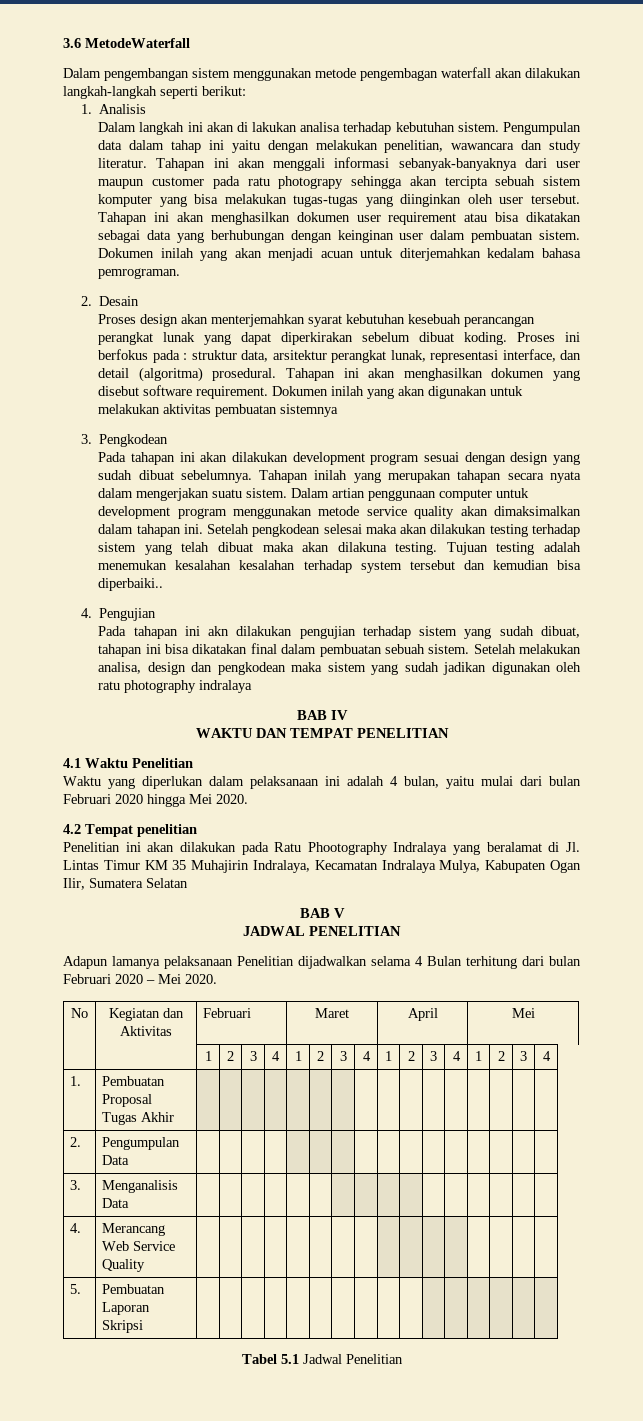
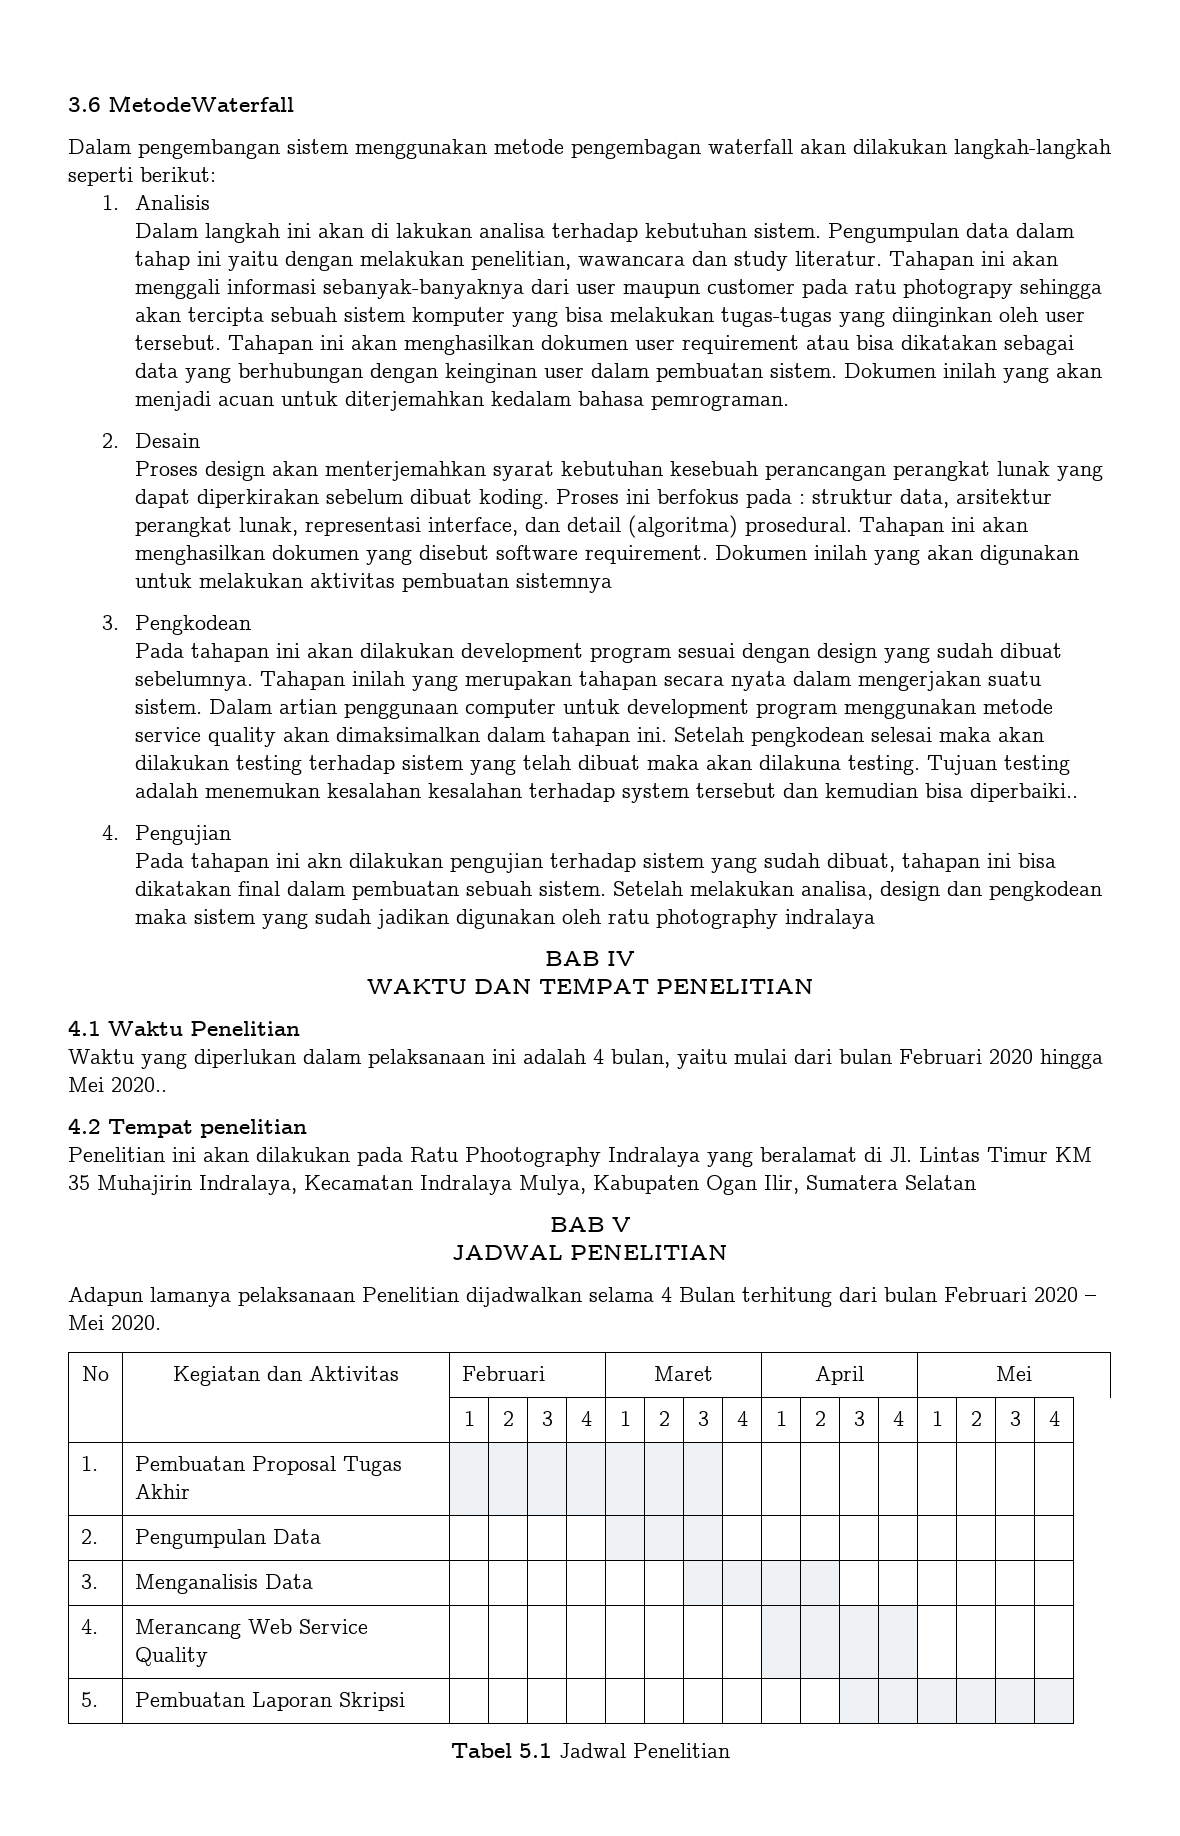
- Waktu yang diperlukan dalam pelaksanaan ini adalah 4 bulan, yaitu mulai dari bulan Februari 2020 hingga Mei 2020.
+ Waktu yang diperlukan dalam pelaksanaan ini adalah 4 bulan, yaitu mulai dari bulan Februari 2020 hingga Mei 2020..

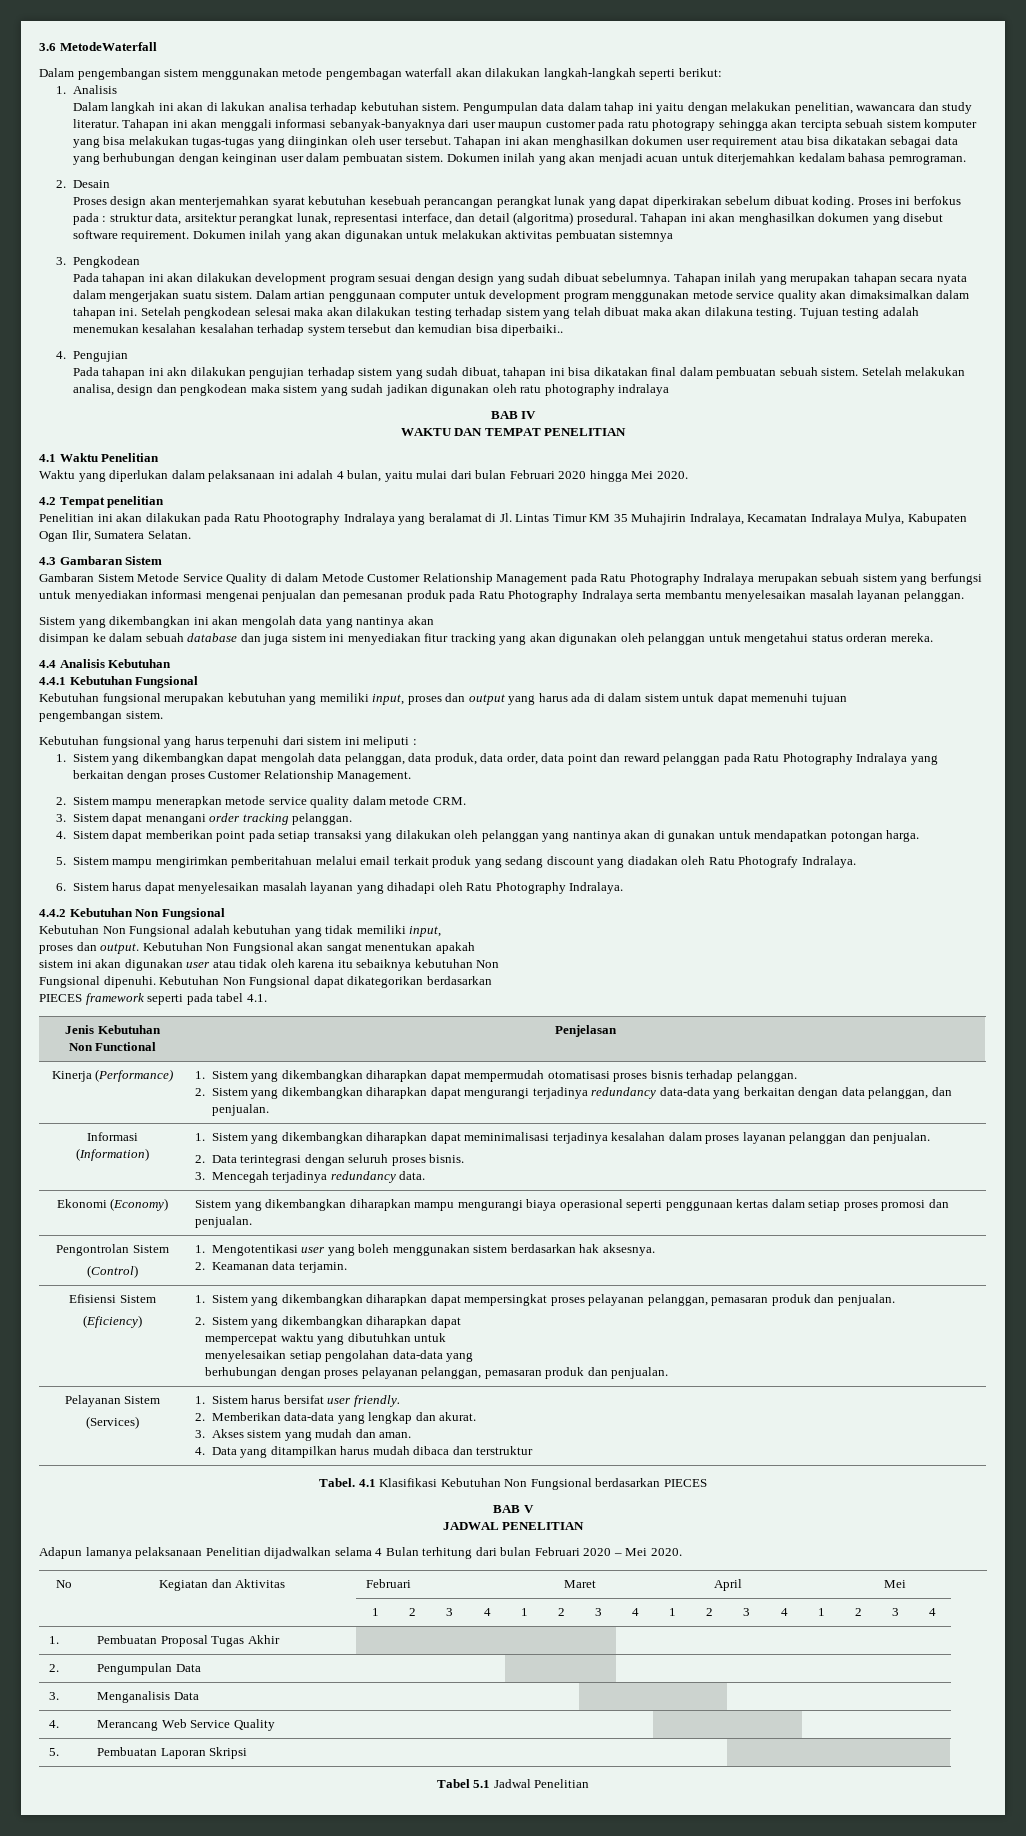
- Waktu yang diperlukan dalam pelaksanaan ini adalah 4 bulan, yaitu mulai dari bulan Februari 2020 hingga Mei 2020..
+ Waktu yang diperlukan dalam pelaksanaan ini adalah 4 bulan, yaitu mulai dari bulan Februari 2020 hingga Mei 2020.
- Penelitian ini akan dilakukan pada Ratu Phootography Indralaya yang beralamat di Jl. Lintas Timur KM 35 Muhajirin Indralaya, Kecamatan Indralaya Mulya, Kabupaten Ogan Ilir, Sumatera Selatan
+ Penelitian ini akan dilakukan pada Ratu Phootography Indralaya yang beralamat di Jl. Lintas Timur KM 35 Muhajirin Indralaya, Kecamatan Indralaya Mulya, Kabupaten Ogan Ilir, Sumatera Selatan.
+ 4.3 Gambaran Sistem
+ Gambaran Sistem Metode Service Quality di dalam Metode Customer Relationship Management pada Ratu Photography Indralaya merupakan sebuah sistem yang berfungsi untuk menyediakan informasi mengenai penjualan dan pemesanan produk pada Ratu Photography Indralaya serta membantu menyelesaikan masalah layanan pelanggan.
+ Sistem yang dikembangkan ini akan mengolah data yang nantinya akan
+ disimpan ke dalam sebuah database dan juga sistem ini menyediakan fitur tracking yang akan digunakan oleh pelanggan untuk mengetahui status orderan mereka.
+ 4.4 Analisis Kebutuhan
+ 4.4.1 Kebutuhan Fungsional
+ Kebutuhan fungsional merupakan kebutuhan yang memiliki input, proses dan output yang harus ada di dalam sistem untuk dapat memenuhi tujuan
+ pengembangan sistem.
+ Kebutuhan fungsional yang harus terpenuhi dari sistem ini meliputi :
+ 1. Sistem yang dikembangkan dapat mengolah data pelanggan, data produk, data order, data point dan reward pelanggan pada Ratu Photography Indralaya yang berkaitan dengan proses Customer Relationship Management.
+ 2. Sistem mampu menerapkan metode service quality dalam metode CRM.
+ 3. Sistem dapat menangani order tracking pelanggan.
+ 4. Sistem dapat memberikan point pada setiap transaksi yang dilakukan oleh pelanggan yang nantinya akan di gunakan untuk mendapatkan potongan harga.
+ 5. Sistem mampu mengirimkan pemberitahuan melalui email terkait produk yang sedang discount yang diadakan oleh Ratu Photografy Indralaya.
+ 6. Sistem harus dapat menyelesaikan masalah layanan yang dihadapi oleh Ratu Photography Indralaya.
+ 4.4.2 Kebutuhan Non Fungsional
+ Kebutuhan Non Fungsional adalah kebutuhan yang tidak memiliki input,
+ proses dan output. Kebutuhan Non Fungsional akan sangat menentukan apakah
+ sistem ini akan digunakan user atau tidak oleh karena itu sebaiknya kebutuhan Non
+ Fungsional dipenuhi. Kebutuhan Non Fungsional dapat dikategorikan berdasarkan
+ PIECES framework seperti pada tabel 4.1.
+ Jenis Kebutuhan
+ Non Functional | Penjelasan
+ Kinerja (Performance) | 1. Sistem yang dikembangkan diharapkan dapat mempermudah otomatisasi proses bisnis terhadap pelanggan.
+ 2. Sistem yang dikembangkan diharapkan dapat mengurangi terjadinya redundancy data-data yang berkaitan dengan data pelanggan, dan penjualan.
+ Informasi (Information) | 1. Sistem yang dikembangkan diharapkan dapat meminimalisasi terjadinya kesalahan dalam proses layanan pelanggan dan penjualan.
+ 2. Data terintegrasi dengan seluruh proses bisnis.
+ 3. Mencegah terjadinya redundancy data.
+ Ekonomi (Economy) | Sistem yang dikembangkan diharapkan mampu mengurangi biaya operasional seperti penggunaan kertas dalam setiap proses promosi dan penjualan.
+ Pengontrolan Sistem
+ (Control) | 1. Mengotentikasi user yang boleh menggunakan sistem berdasarkan hak aksesnya.
+ 2. Keamanan data terjamin.
+ Efisiensi Sistem
+ (Eficiency) | 1. Sistem yang dikembangkan diharapkan dapat mempersingkat proses pelayanan pelanggan, pemasaran produk dan penjualan.
+ 2. Sistem yang dikembangkan diharapkan dapat
+ mempercepat waktu yang dibutuhkan untuk
+ menyelesaikan setiap pengolahan data-data yang
+ berhubungan dengan proses pelayanan pelanggan, pemasaran produk dan penjualan.
+ Pelayanan Sistem
+ (Services) | 1. Sistem harus bersifat user friendly.
+ 2. Memberikan data-data yang lengkap dan akurat.
+ 3. Akses sistem yang mudah dan aman.
+ 4. Data yang ditampilkan harus mudah dibaca dan terstruktur
+ Tabel. 4.1 Klasifikasi Kebutuhan Non Fungsional berdasarkan PIECES

